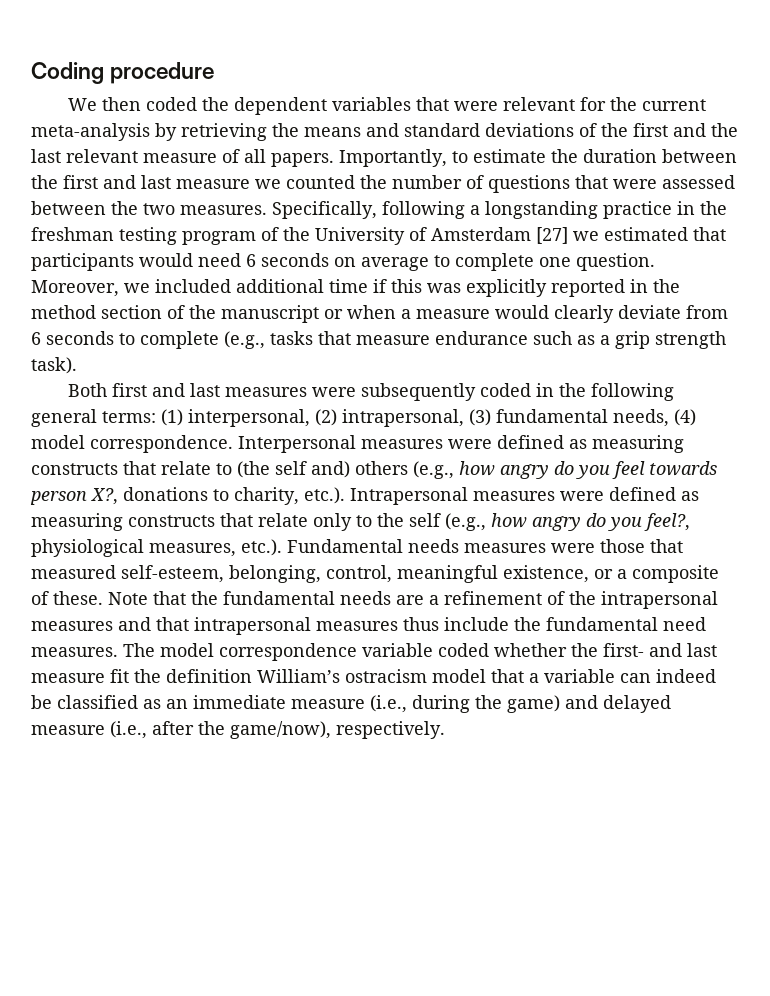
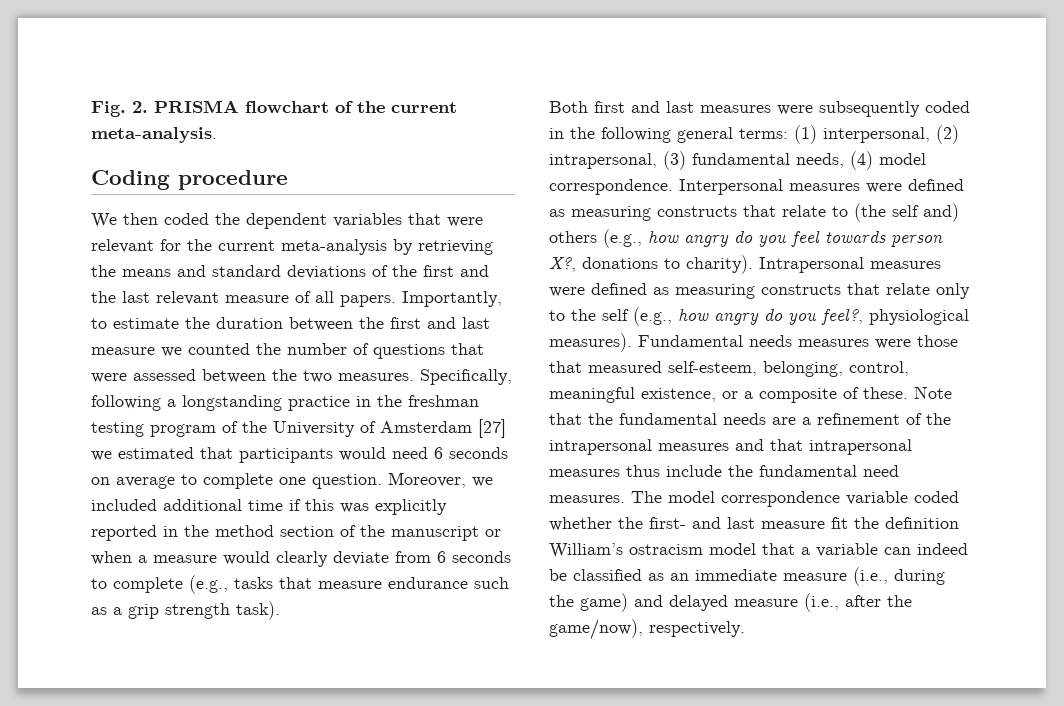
+ Fig. 2. PRISMA flowchart of the current meta-analysis.
- Interpersonal measures were defined as measuring constructs that relate to (the self and) others (e.g., how angry do you feel towards person X?, donations to charity, etc.). Intrapersonal measures were defined as measuring constructs that relate only to the self (e.g., how angry do you feel?, physiological measures, etc.). Fundamental needs measures were those that measured self-esteem, belonging, control, meaningful existence, or a composite of these.
+ Interpersonal measures were defined as measuring constructs that relate to (the self and) others (e.g., how angry do you feel towards person X?, donations to charity). Intrapersonal measures were defined as measuring constructs that relate only to the self (e.g., how angry do you feel?, physiological measures). Fundamental needs measures were those that measured self-esteem, belonging, control, meaningful existence, or a composite of these.

